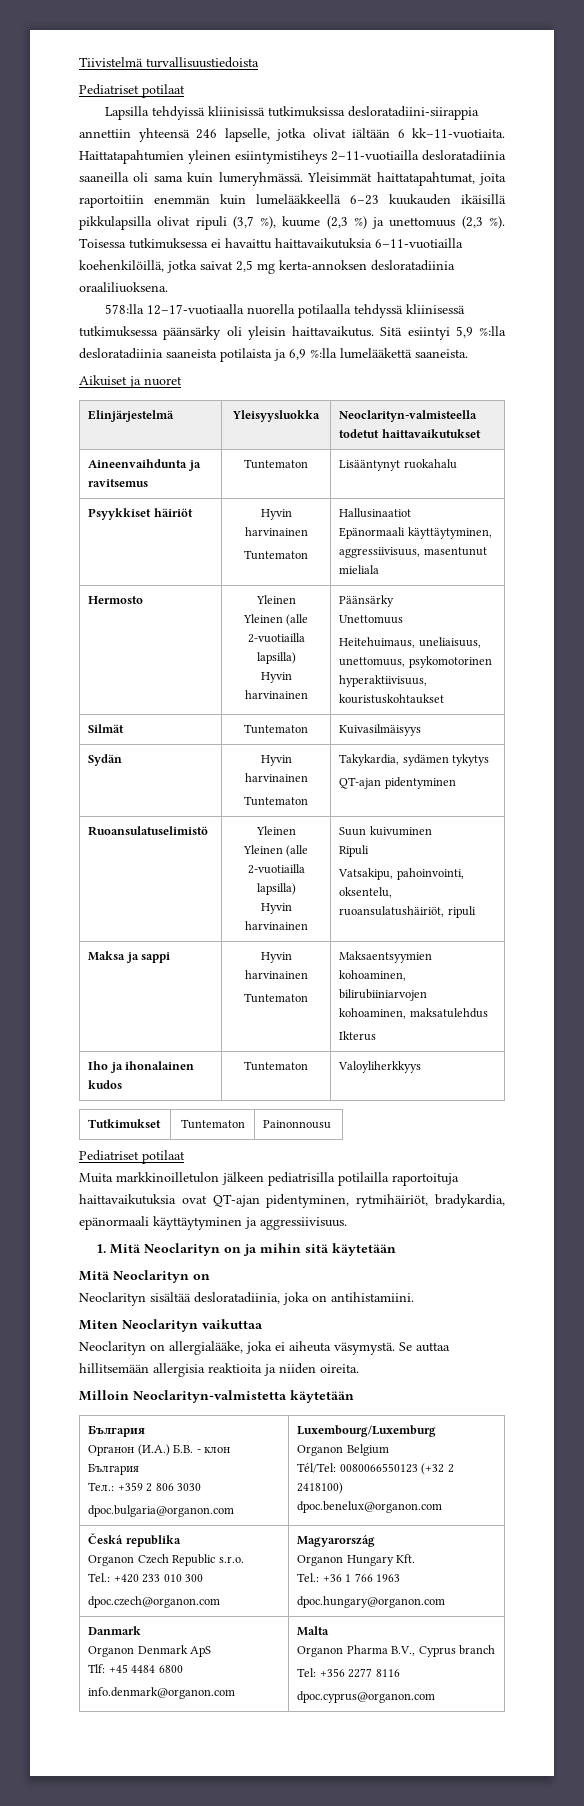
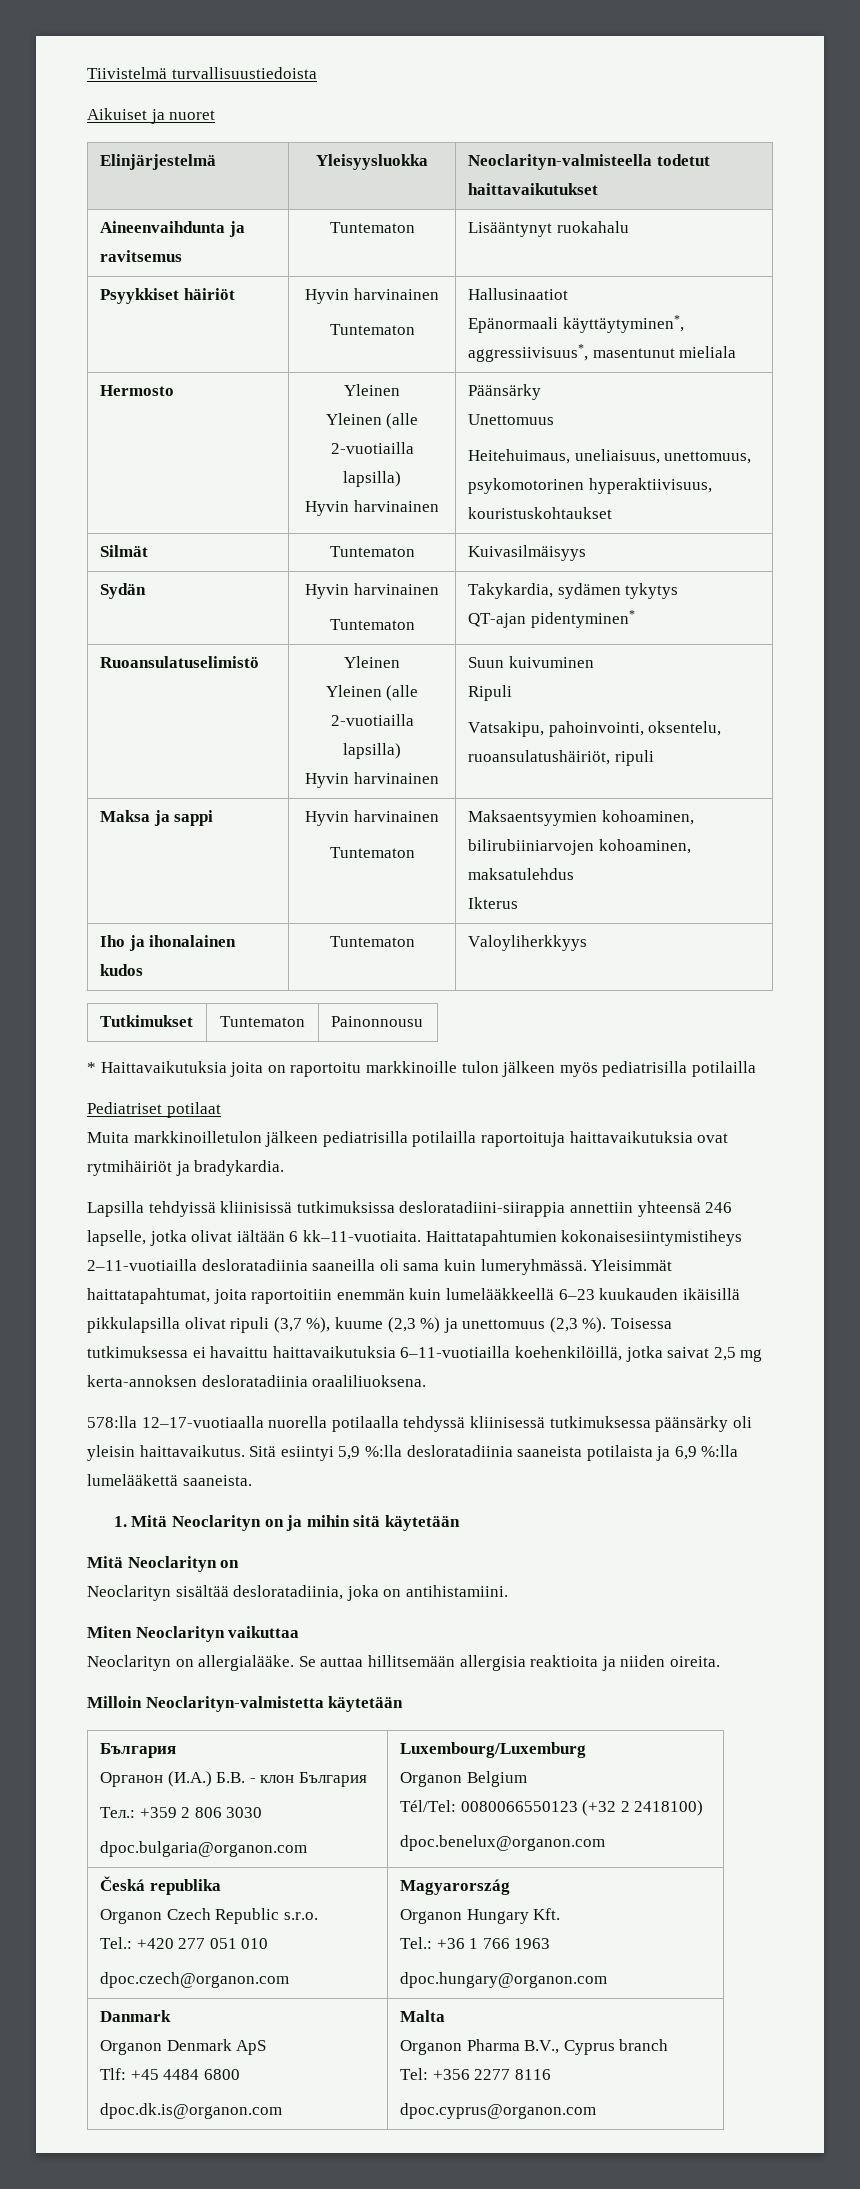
  Tiivistelmä turvallisuustiedoista
+ Aikuiset ja nuoret
+ Elinjärjestelmä | Yleisyysluokka | Neoclarityn-valmisteella todetut haittavaikutukset
+ Aineenvaihdunta ja ravitsemus | Tuntematon | Lisääntynyt ruokahalu
+ Psyykkiset häiriöt | Hyvin harvinainen
+ Tuntematon | Hallusinaatiot
+ Epänormaali käyttäytyminen*, aggressiivisuus*, masentunut mieliala
+ Hermosto | Yleinen
+ Yleinen (alle 2-vuotiailla lapsilla)
+ Hyvin harvinainen | Päänsärky
+ Unettomuus
+ Heitehuimaus, uneliaisuus, unettomuus, psykomotorinen hyperaktiivisuus, kouristuskohtaukset
+ Silmät | Tuntematon | Kuivasilmäisyys
+ Sydän | Hyvin harvinainen
+ Tuntematon | Takykardia, sydämen tykytys
+ QT-ajan pidentyminen*
+ Ruoansulatuselimistö | Yleinen
+ Yleinen (alle 2-vuotiailla lapsilla)
+ Hyvin harvinainen | Suun kuivuminen
+ Ripuli
+ Vatsakipu, pahoinvointi, oksentelu, ruoansulatushäiriöt, ripuli
+ Maksa ja sappi | Hyvin harvinainen
+ Tuntematon | Maksaentsyymien kohoaminen, bilirubiiniarvojen kohoaminen, maksatulehdus
+ Ikterus
+ Iho ja ihonalainen kudos | Tuntematon | Valoyliherkkyys
+ Tutkimukset | Tuntematon | Painonnousu
+ * Haittavaikutuksia joita on raportoitu markkinoille tulon jälkeen myös pediatrisilla potilailla
  Pediatriset potilaat
+ Muita markkinoilletulon jälkeen pediatrisilla potilailla raportoituja haittavaikutuksia ovat rytmihäiriöt ja bradykardia.
- Haittatapahtumien yleinen esiintymistiheys 2–11-vuotiailla desloratadiinia saaneilla oli sama kuin lumeryhmässä.
+ Haittatapahtumien kokonaisesiintymistiheys 2–11-vuotiailla desloratadiinia saaneilla oli sama kuin lumeryhmässä.
- Aikuiset ja nuoret
- Elinjärjestelmä | Yleisyysluokka | Neoclarityn-valmisteella todetut haittavaikutukset
- Aineenvaihdunta ja ravitsemus | Tuntematon | Lisääntynyt ruokahalu
- Psyykkiset häiriöt | Hyvin harvinainen
- Tuntematon | Hallusinaatiot
- Epänormaali käyttäytyminen, aggressiivisuus, masentunut mieliala
- Hermosto | Yleinen
- Yleinen (alle 2-vuotiailla lapsilla)
- Hyvin harvinainen | Päänsärky
- Unettomuus
- Heitehuimaus, uneliaisuus, unettomuus, psykomotorinen hyperaktiivisuus, kouristuskohtaukset
- Silmät | Tuntematon | Kuivasilmäisyys
- Sydän | Hyvin harvinainen
- Tuntematon | Takykardia, sydämen tykytys
- QT-ajan pidentyminen
- Ruoansulatuselimistö | Yleinen
- Yleinen (alle 2-vuotiailla lapsilla)
- Hyvin harvinainen | Suun kuivuminen
- Ripuli
- Vatsakipu, pahoinvointi, oksentelu, ruoansulatushäiriöt, ripuli
- Maksa ja sappi | Hyvin harvinainen
- Tuntematon | Maksaentsyymien kohoaminen, bilirubiiniarvojen kohoaminen, maksatulehdus
- Ikterus
- Iho ja ihonalainen kudos | Tuntematon | Valoyliherkkyys
- Tutkimukset | Tuntematon | Painonnousu
- Pediatriset potilaat
- Muita markkinoilletulon jälkeen pediatrisilla potilailla raportoituja haittavaikutuksia ovat QT-ajan pidentyminen, rytmihäiriöt, bradykardia, epänormaali käyttäytyminen ja aggressiivisuus.
- Neoclarityn on allergialääke, joka ei aiheuta väsymystä.
+ Neoclarityn on allergialääke.
  Česká republika
  Organon Czech Republic s.r.o.
- Tel.: +420 233 010 300
+ Tel.: +420 277 051 010
  Danmark
  Organon Denmark ApS
  Tlf: +45 4484 6800
- info.denmark@organon.com | Malta
+ dpoc.dk.is@organon.com | Malta

